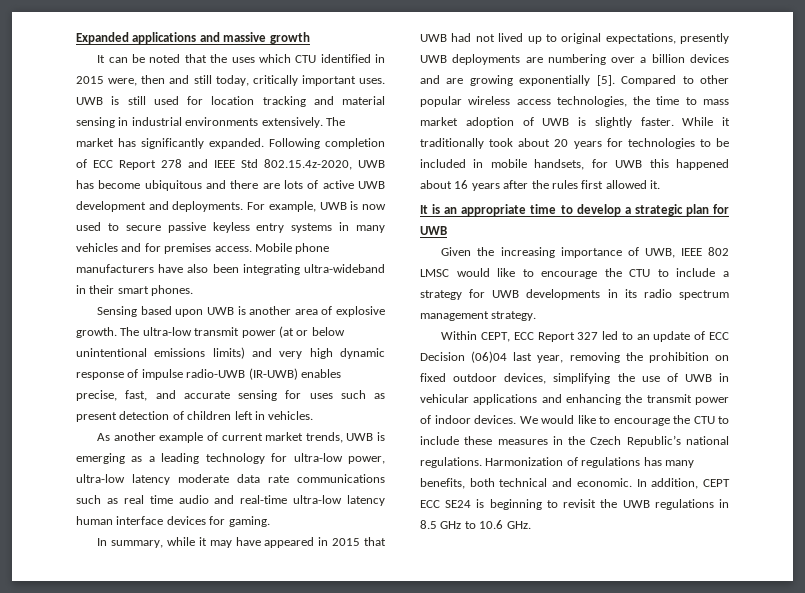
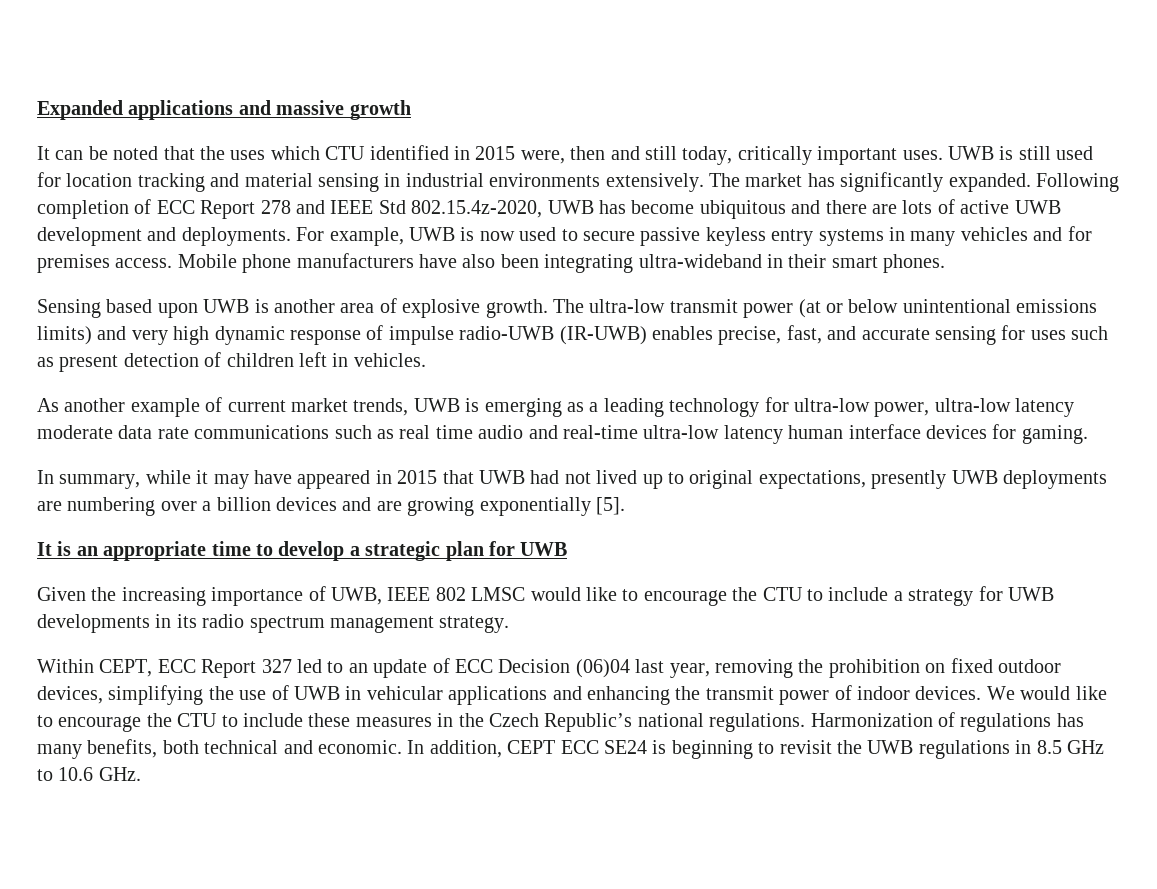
- Compared to other popular wireless access technologies, the time to mass market adoption of UWB is slightly faster. While it traditionally took about 20 years for technologies to be included in mobile handsets, for UWB this happened about 16 years after the rules first allowed it.

